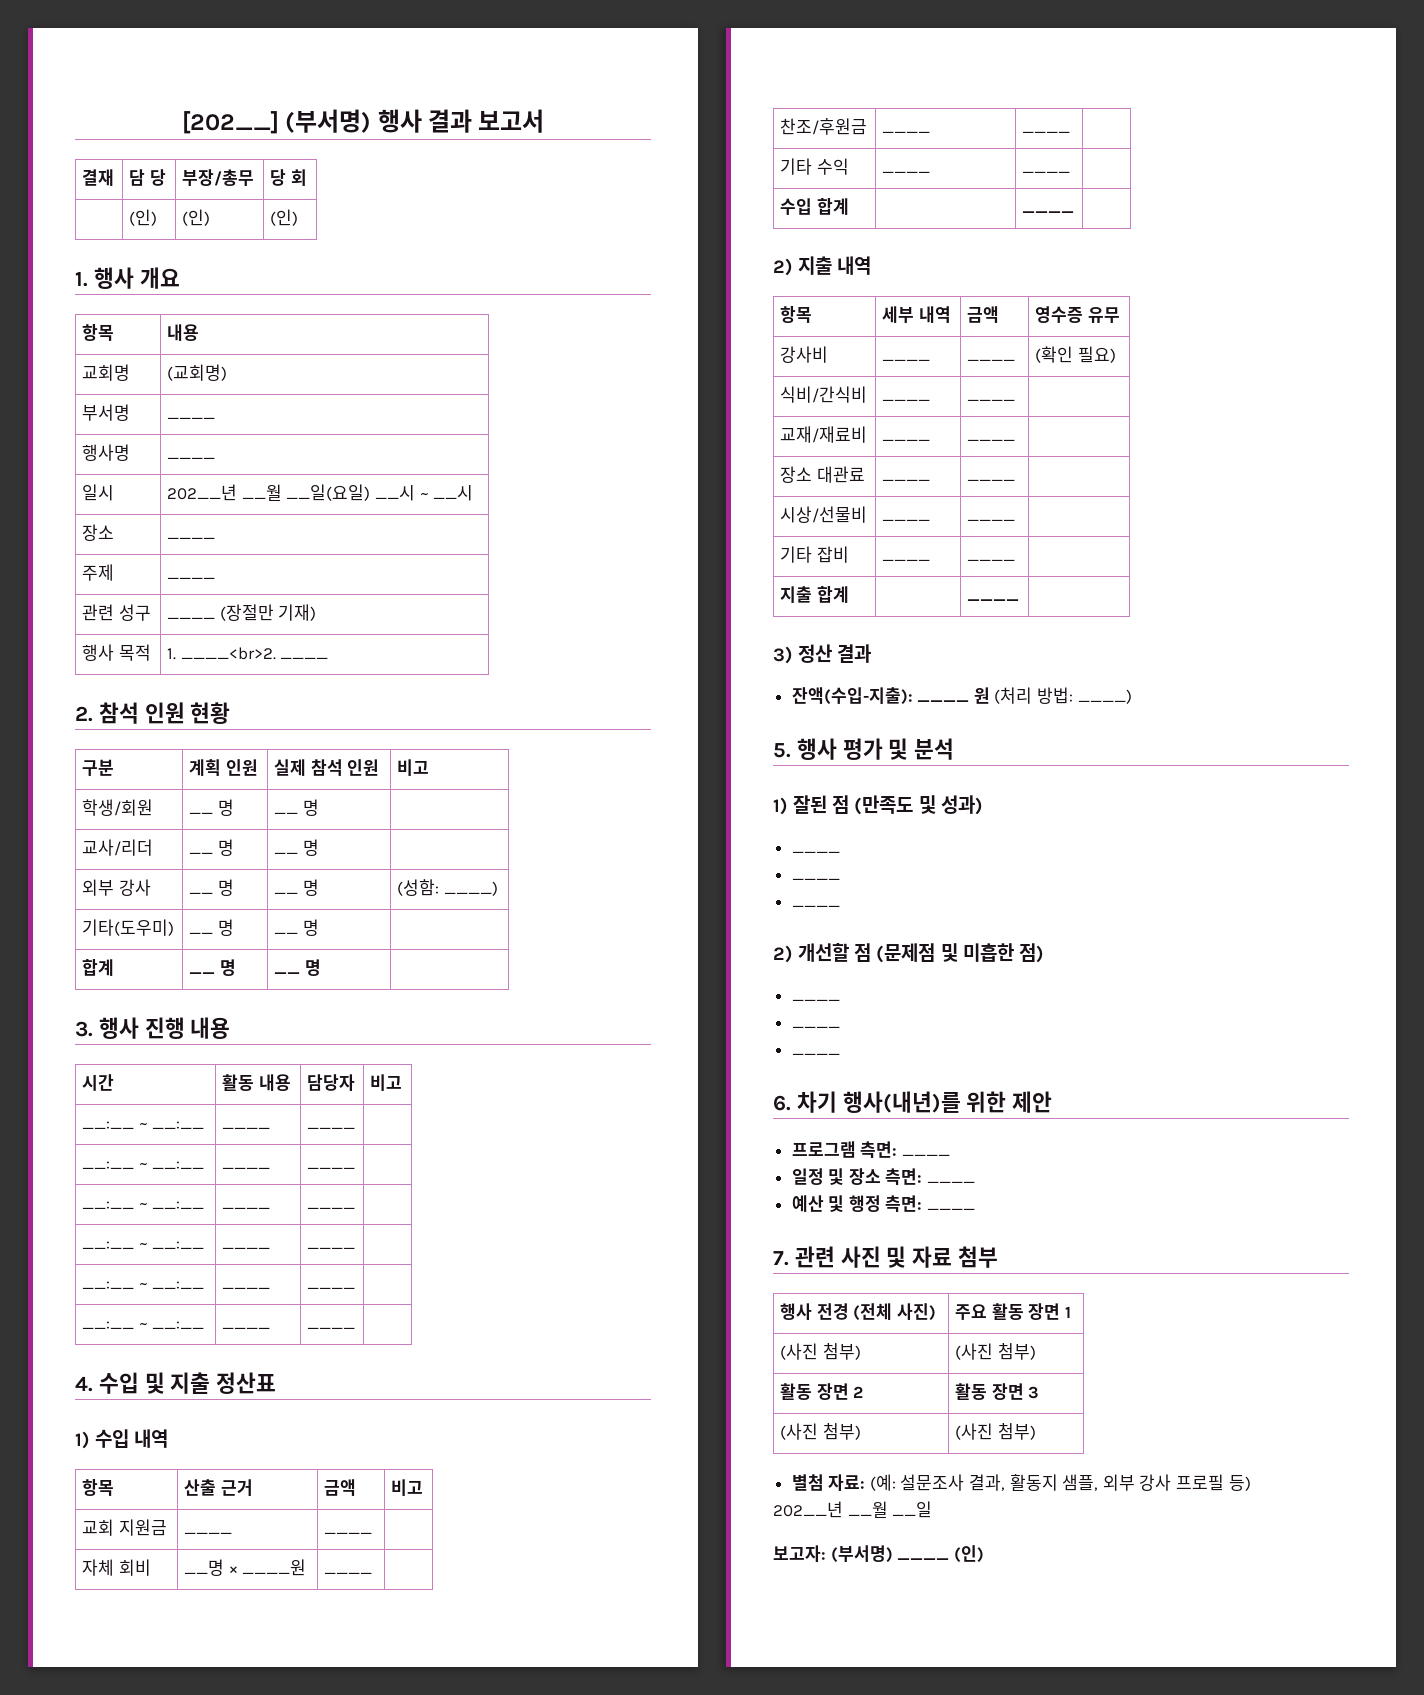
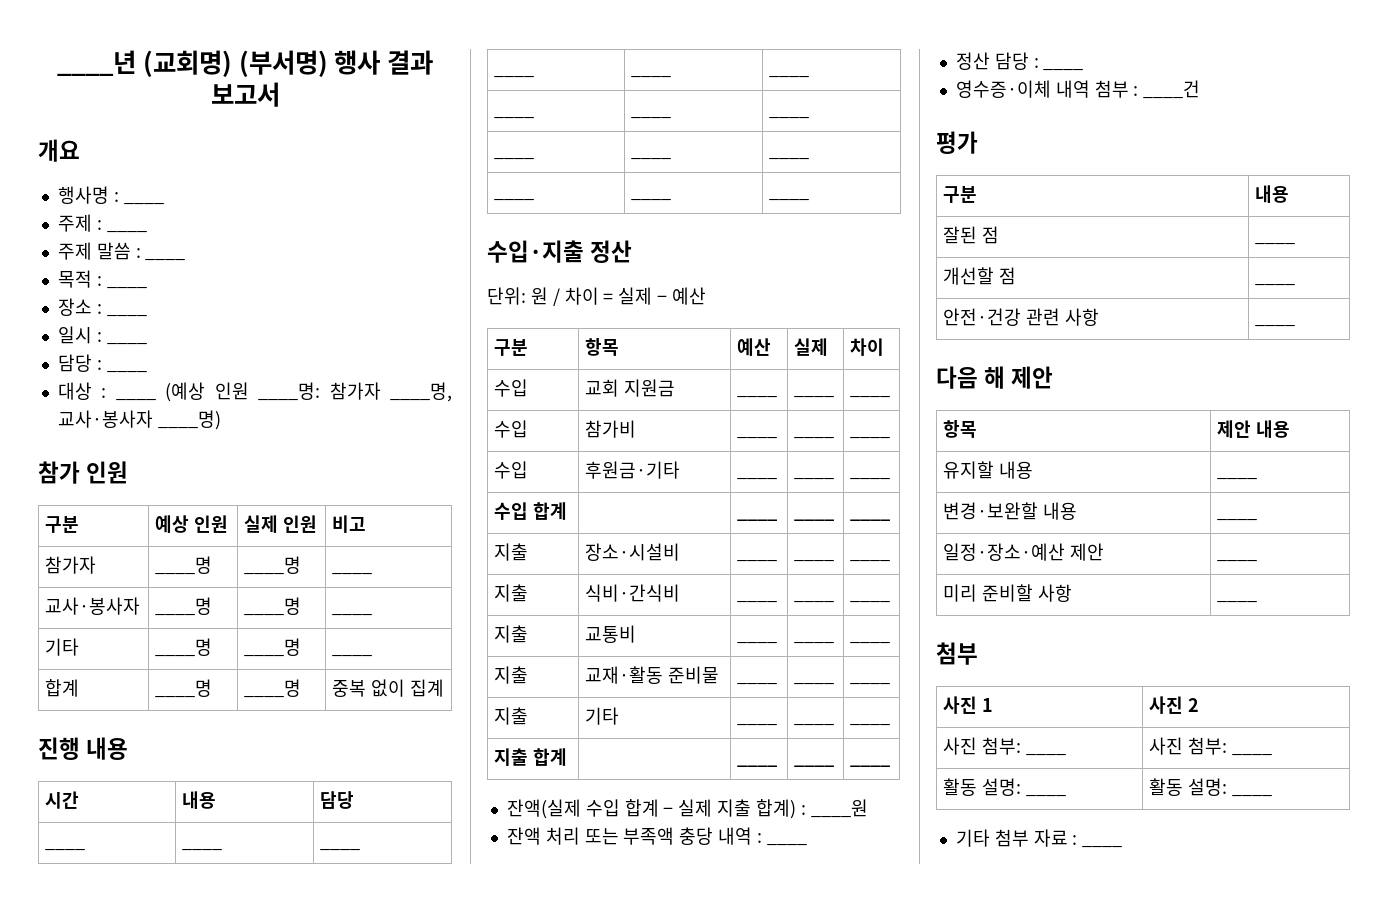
- [202__] (부서명) 행사 결과 보고서
+ ____년 (교회명) (부서명) 행사 결과 보고서
- 결재 | 담 당 | 부장/총무 | 당 회
- | (인) | (인) | (인)
- 1. 행사 개요
- 항목 | 내용
- 교회명 | (교회명)
- 부서명 | ____
- 행사명 | ____
- 일시 | 202__년 __월 __일(요일) __시 ~ __시
- 장소 | ____
- 주제 | ____
- 관련 성구 | ____ (장절만 기재)
- 행사 목적 | 1. ____<br>2. ____
- 2. 참석 인원 현황
- 구분 | 계획 인원 | 실제 참석 인원 | 비고
+ 개요
+ 행사명 : ____
+ 주제 : ____
+ 주제 말씀 : ____
+ 목적 : ____
+ 장소 : ____
+ 일시 : ____
+ 담당 : ____
+ 대상 : ____ (예상 인원 ____명: 참가자 ____명, 교사·봉사자 ____명)
+ 참가 인원
+ 구분 | 예상 인원 | 실제 인원 | 비고
- 학생/회원 | __ 명 | __ 명 |
- 교사/리더 | __ 명 | __ 명 |
- 외부 강사 | __ 명 | __ 명 | (성함: ____)
- 기타(도우미) | __ 명 | __ 명 |
- 합계 | __ 명 | __ 명 |
- 3. 행사 진행 내용
+ 참가자 | ____명 | ____명 | ____
+ 교사·봉사자 | ____명 | ____명 | ____
+ 기타 | ____명 | ____명 | ____
+ 합계 | ____명 | ____명 | 중복 없이 집계
+ 진행 내용
- 시간 | 활동 내용 | 담당자 | 비고
- __:__ ~ __:__ | ____ | ____ |
- __:__ ~ __:__ | ____ | ____ |
- __:__ ~ __:__ | ____ | ____ |
- __:__ ~ __:__ | ____ | ____ |
- __:__ ~ __:__ | ____ | ____ |
- __:__ ~ __:__ | ____ | ____ |
- 4. 수입 및 지출 정산표
- 1) 수입 내역
- 항목 | 산출 근거 | 금액 | 비고
- 교회 지원금 | ____ | ____ |
- 자체 회비 | __명 × ____원 | ____ |
- 찬조/후원금 | ____ | ____ |
- 기타 수익 | ____ | ____ |
+ 시간 | 내용 | 담당
+ ____ | ____ | ____
+ ____ | ____ | ____
+ ____ | ____ | ____
+ ____ | ____ | ____
+ ____ | ____ | ____
+ 수입·지출 정산
+ 단위: 원 / 차이 = 실제 − 예산
+ 구분 | 항목 | 예산 | 실제 | 차이
+ 수입 | 교회 지원금 | ____ | ____ | ____
+ 수입 | 참가비 | ____ | ____ | ____
+ 수입 | 후원금·기타 | ____ | ____ | ____
- 수입 합계 | | ____ |
- 2) 지출 내역
- 항목 | 세부 내역 | 금액 | 영수증 유무
- 강사비 | ____ | ____ | (확인 필요)
- 식비/간식비 | ____ | ____ |
- 교재/재료비 | ____ | ____ |
- 장소 대관료 | ____ | ____ |
- 시상/선물비 | ____ | ____ |
- 기타 잡비 | ____ | ____ |
+ 수입 합계 | | ____ | ____ | ____
+ 지출 | 장소·시설비 | ____ | ____ | ____
+ 지출 | 식비·간식비 | ____ | ____ | ____
+ 지출 | 교통비 | ____ | ____ | ____
+ 지출 | 교재·활동 준비물 | ____ | ____ | ____
+ 지출 | 기타 | ____ | ____ | ____
- 지출 합계 | | ____ |
- 3) 정산 결과
- 잔액(수입-지출): ____ 원 (처리 방법: ____)
- 5. 행사 평가 및 분석
- 1) 잘된 점 (만족도 및 성과)
- ____
- ____
- ____
- 2) 개선할 점 (문제점 및 미흡한 점)
- ____
- ____
- ____
- 6. 차기 행사(내년)를 위한 제안
- 프로그램 측면: ____
- 일정 및 장소 측면: ____
- 예산 및 행정 측면: ____
- 7. 관련 사진 및 자료 첨부
- 행사 전경 (전체 사진) | 주요 활동 장면 1
- (사진 첨부) | (사진 첨부)
- 활동 장면 2 | 활동 장면 3
- (사진 첨부) | (사진 첨부)
- 별첨 자료: (예: 설문조사 결과, 활동지 샘플, 외부 강사 프로필 등)
- 202__년 __월 __일
- 보고자: (부서명) ____ (인)
+ 지출 합계 | | ____ | ____ | ____
+ 잔액(실제 수입 합계 − 실제 지출 합계) : ____원
+ 잔액 처리 또는 부족액 충당 내역 : ____
+ 정산 담당 : ____
+ 영수증·이체 내역 첨부 : ____건
+ 평가
+ 구분 | 내용
+ 잘된 점 | ____
+ 개선할 점 | ____
+ 안전·건강 관련 사항 | ____
+ 다음 해 제안
+ 항목 | 제안 내용
+ 유지할 내용 | ____
+ 변경·보완할 내용 | ____
+ 일정·장소·예산 제안 | ____
+ 미리 준비할 사항 | ____
+ 첨부
+ 사진 1 | 사진 2
+ 사진 첨부: ____ | 사진 첨부: ____
+ 활동 설명: ____ | 활동 설명: ____
+ 기타 첨부 자료 : ____

